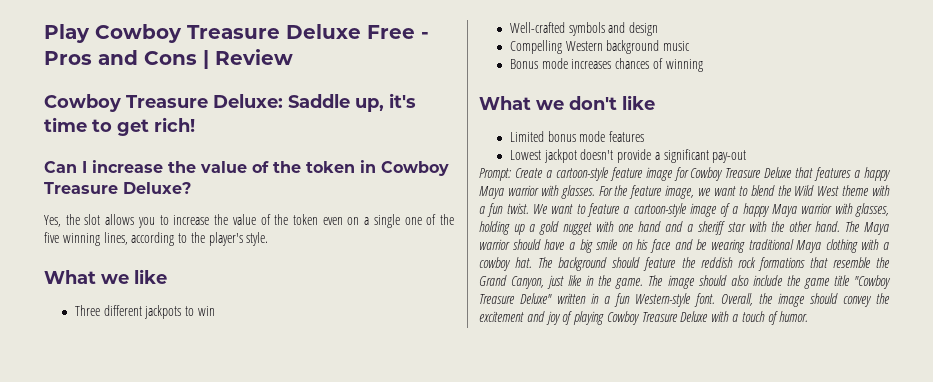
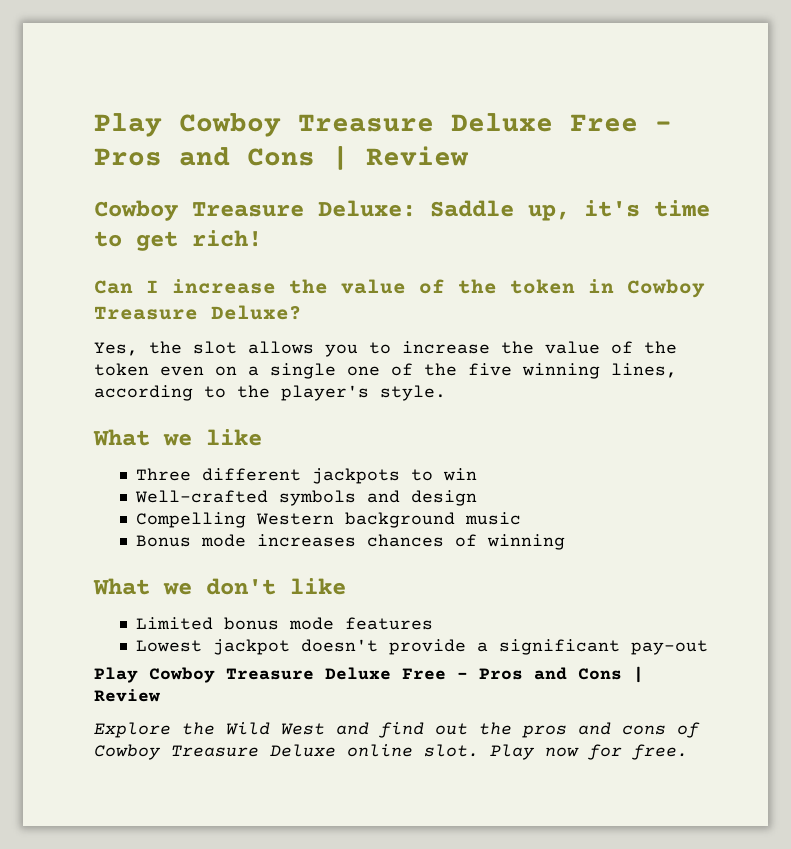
  Lowest jackpot doesn't provide a significant pay-out
- Prompt: Create a cartoon-style feature image for Cowboy Treasure Deluxe that features a happy Maya warrior with glasses. For the feature image, we want to blend the Wild West theme with a fun twist. We want to feature a cartoon-style image of a happy Maya warrior with glasses, holding up a gold nugget with one hand and a sheriff star with the other hand. The Maya warrior should have a big smile on his face and be wearing traditional Maya clothing with a cowboy hat. The background should feature the reddish rock formations that resemble the Grand Canyon, just like in the game. The image should also include the game title "Cowboy Treasure Deluxe" written in a fun Western-style font. Overall, the image should convey the excitement and joy of playing Cowboy Treasure Deluxe with a touch of humor.
+ Play Cowboy Treasure Deluxe Free - Pros and Cons | Review
+ Explore the Wild West and find out the pros and cons of Cowboy Treasure Deluxe online slot. Play now for free.

